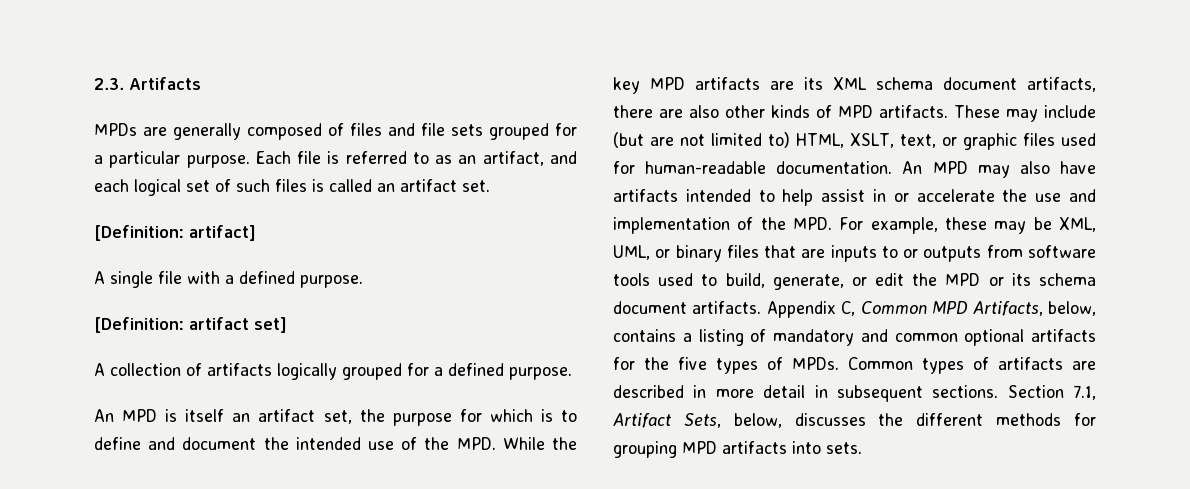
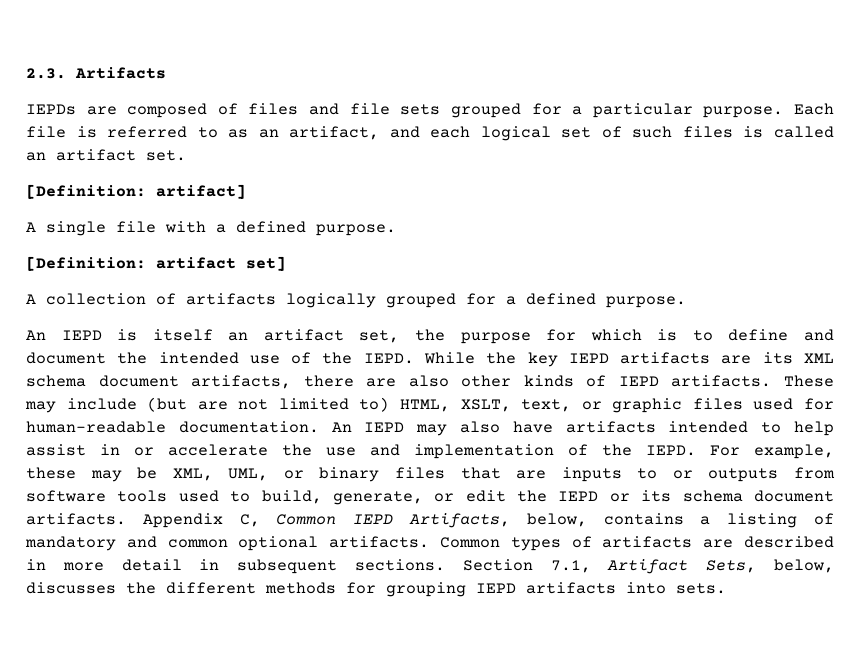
- MPDs are generally composed of files and file sets grouped for a particular purpose.
+ IEPDs are composed of files and file sets grouped for a particular purpose.
- An MPD is itself an artifact set, the purpose for which is to define and document the intended use of the MPD. While the key MPD artifacts are its XML schema document artifacts, there are also other kinds of MPD artifacts.
+ An IEPD is itself an artifact set, the purpose for which is to define and document the intended use of the IEPD. While the key IEPD artifacts are its XML schema document artifacts, there are also other kinds of IEPD artifacts.
- An MPD may also have artifacts intended to help assist in or accelerate the use and implementation of the MPD. For example, these may be XML, UML, or binary files that are inputs to or outputs from software tools used to build, generate, or edit the MPD or its schema document artifacts.
+ An IEPD may also have artifacts intended to help assist in or accelerate the use and implementation of the IEPD. For example, these may be XML, UML, or binary files that are inputs to or outputs from software tools used to build, generate, or edit the IEPD or its schema document artifacts.
- Appendix C, Common MPD Artifacts, below, contains a listing of mandatory and common optional artifacts for the five types of MPDs.
+ Appendix C, Common IEPD Artifacts, below, contains a listing of mandatory and common optional artifacts.
- Section 7.1, Artifact Sets, below, discusses the different methods for grouping MPD artifacts into sets.
+ Section 7.1, Artifact Sets, below, discusses the different methods for grouping IEPD artifacts into sets.

